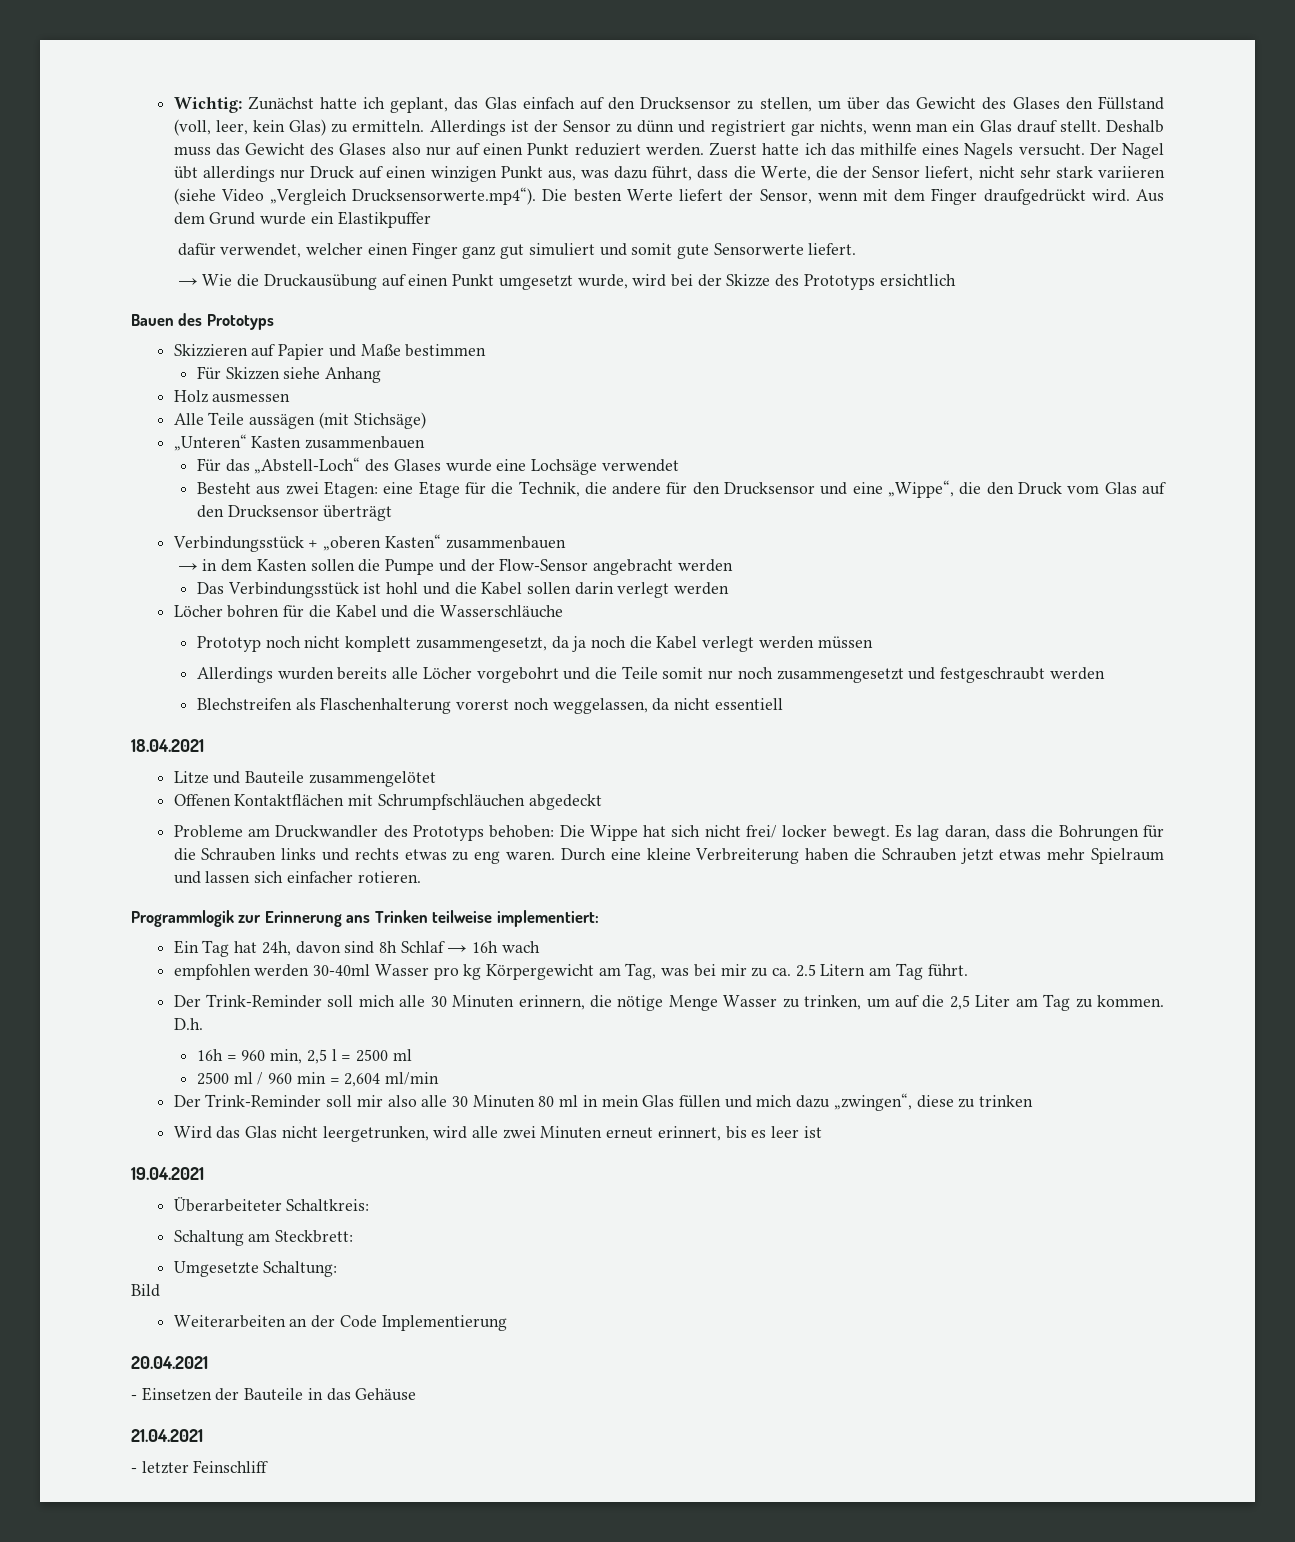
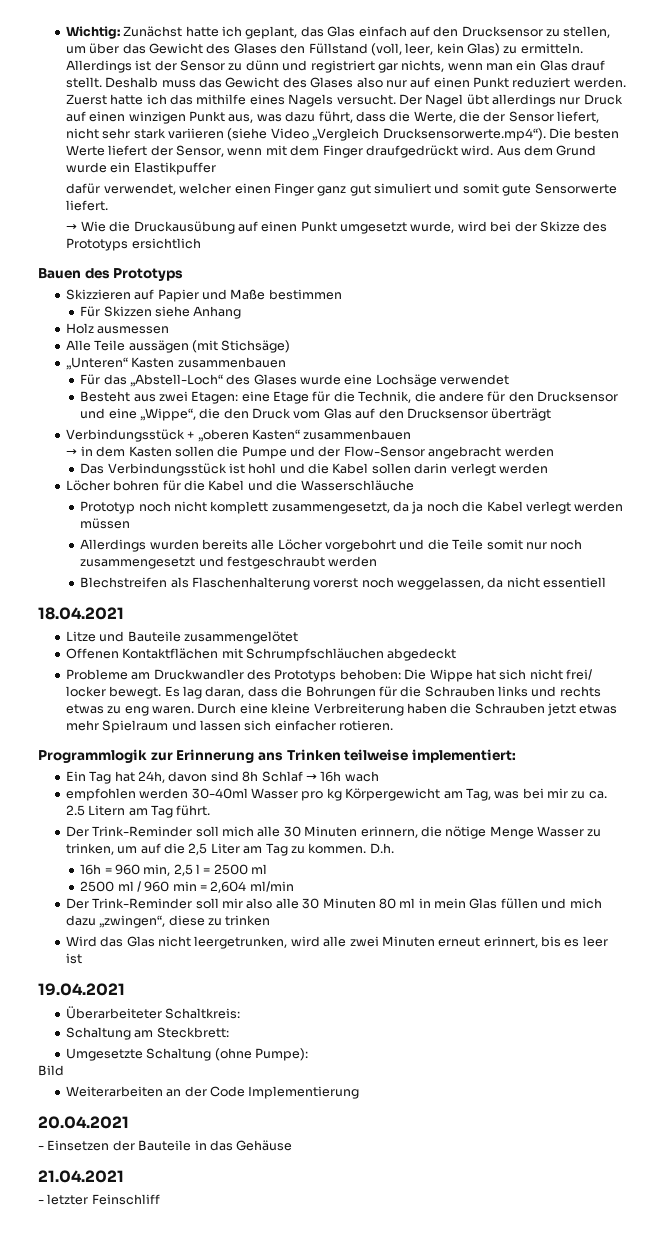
- Umgesetzte Schaltung:
+ Umgesetzte Schaltung (ohne Pumpe):

